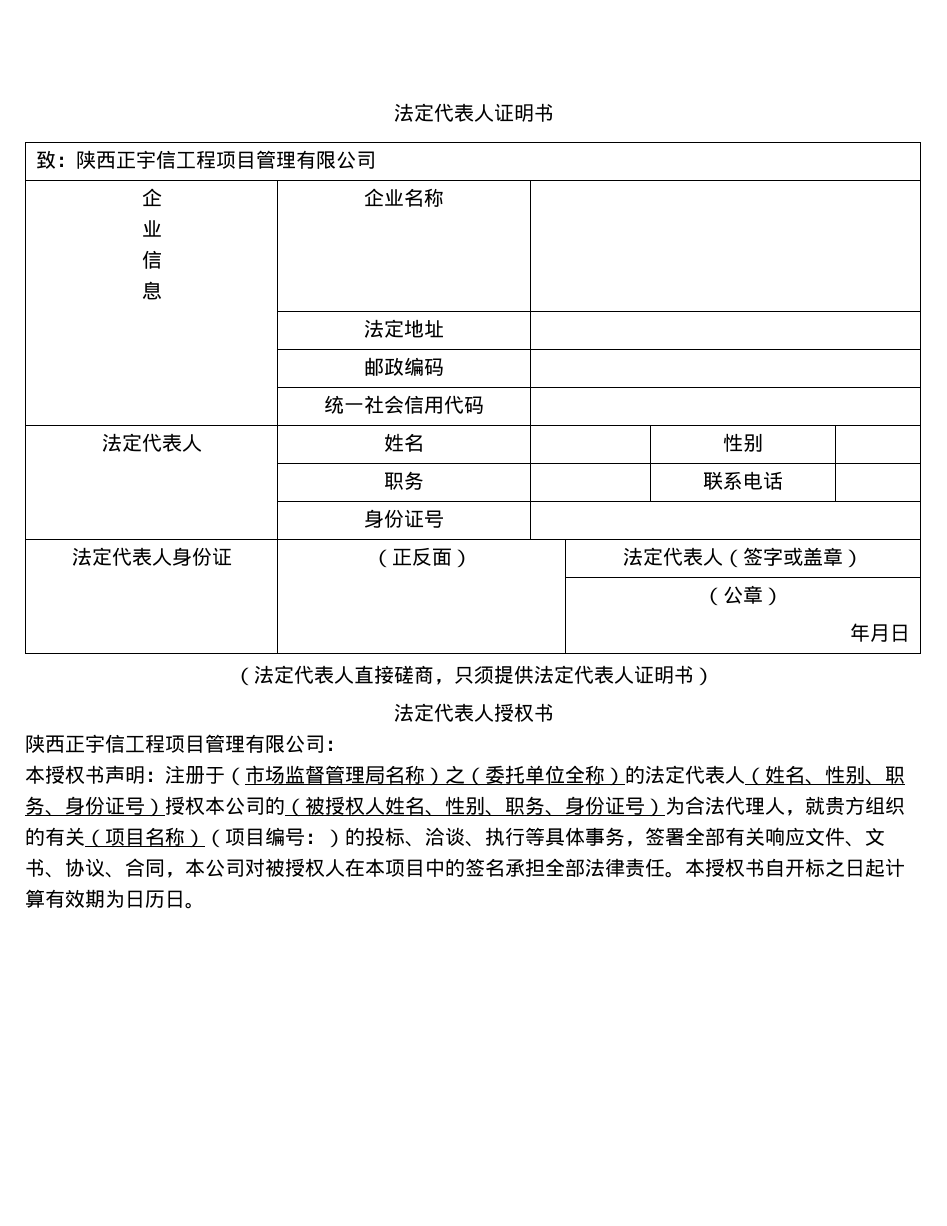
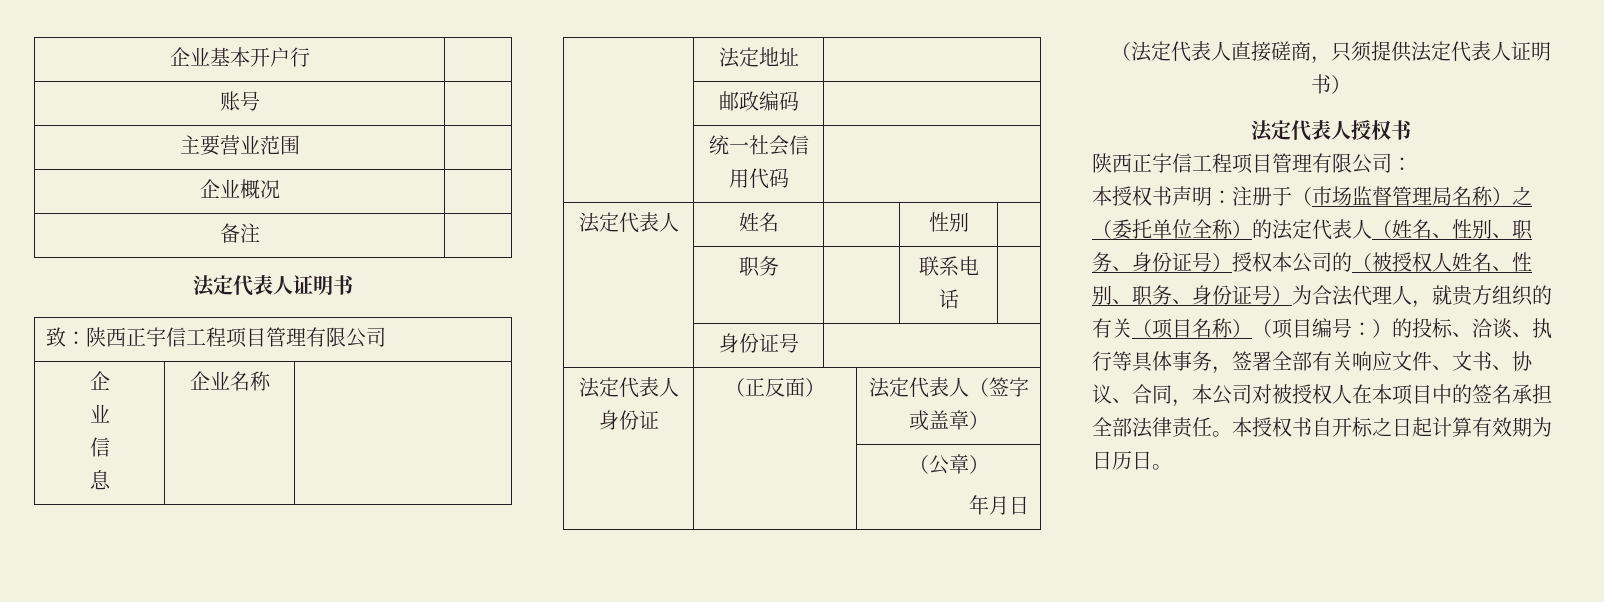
+ 企业基本开户行 |
+ 账号 |
+ 主要营业范围 |
+ 企业概况 |
+ 备注 |

